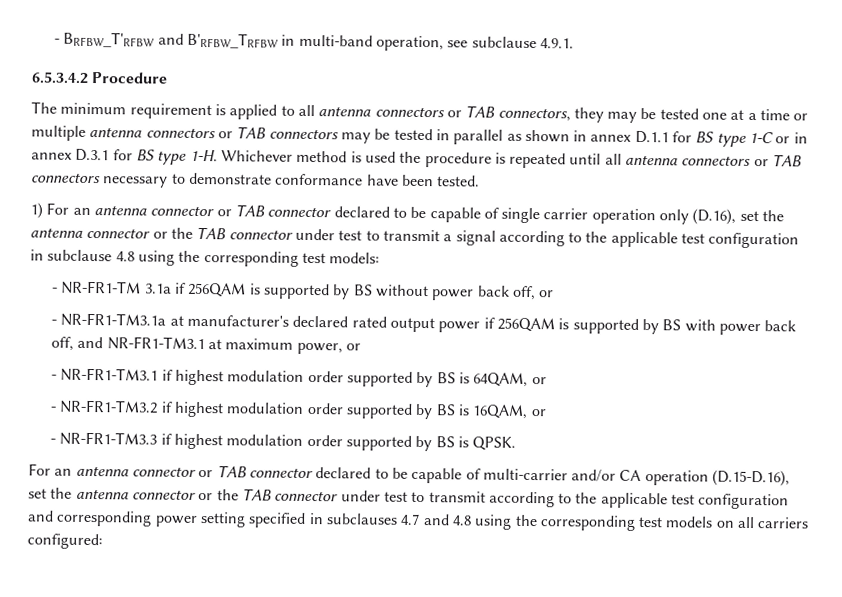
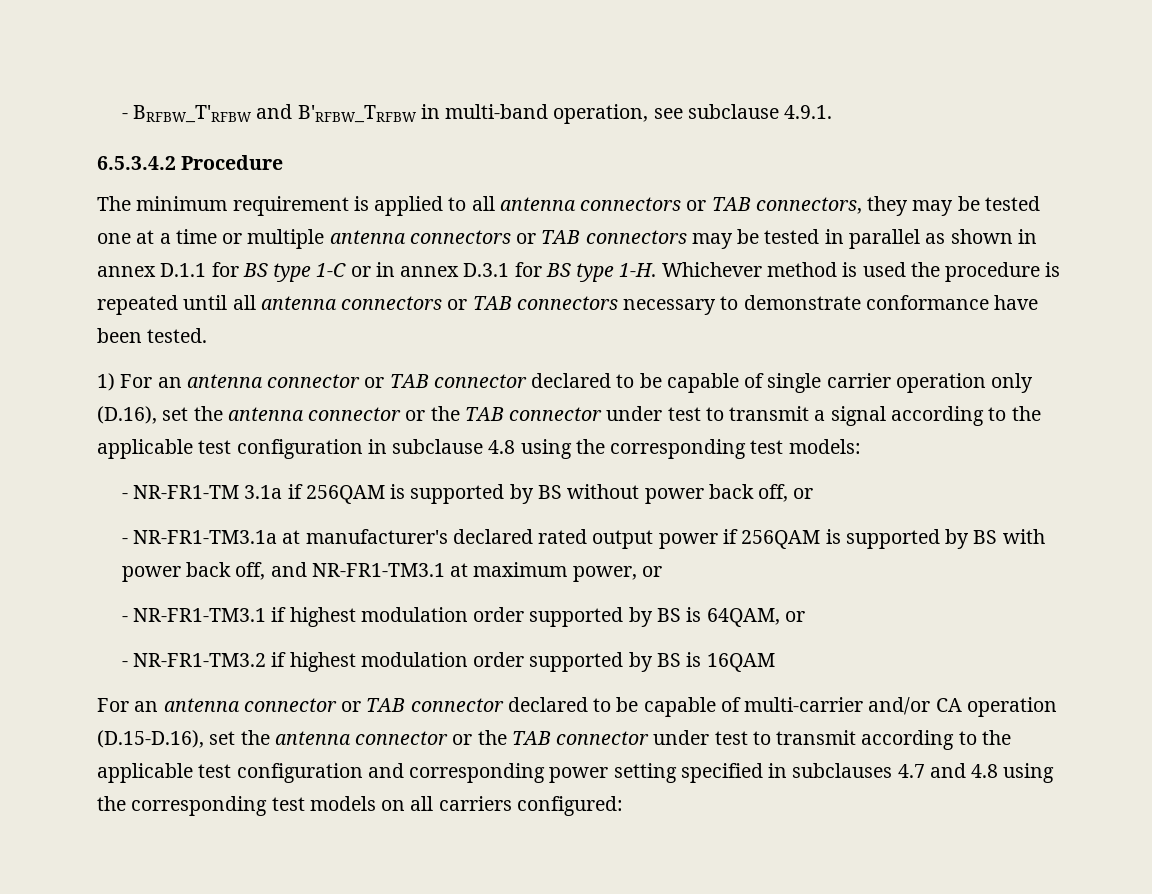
- - NR-FR1-TM3.2 if highest modulation order supported by BS is 16QAM, or
- - NR-FR1-TM3.3 if highest modulation order supported by BS is QPSK.
+ - NR-FR1-TM3.2 if highest modulation order supported by BS is 16QAM

